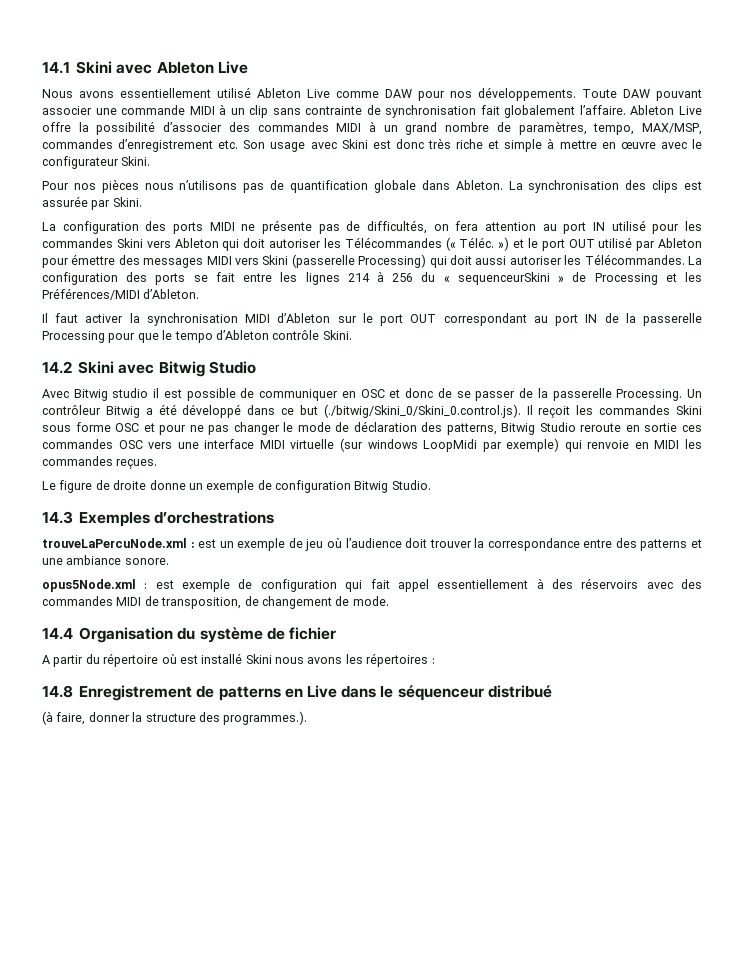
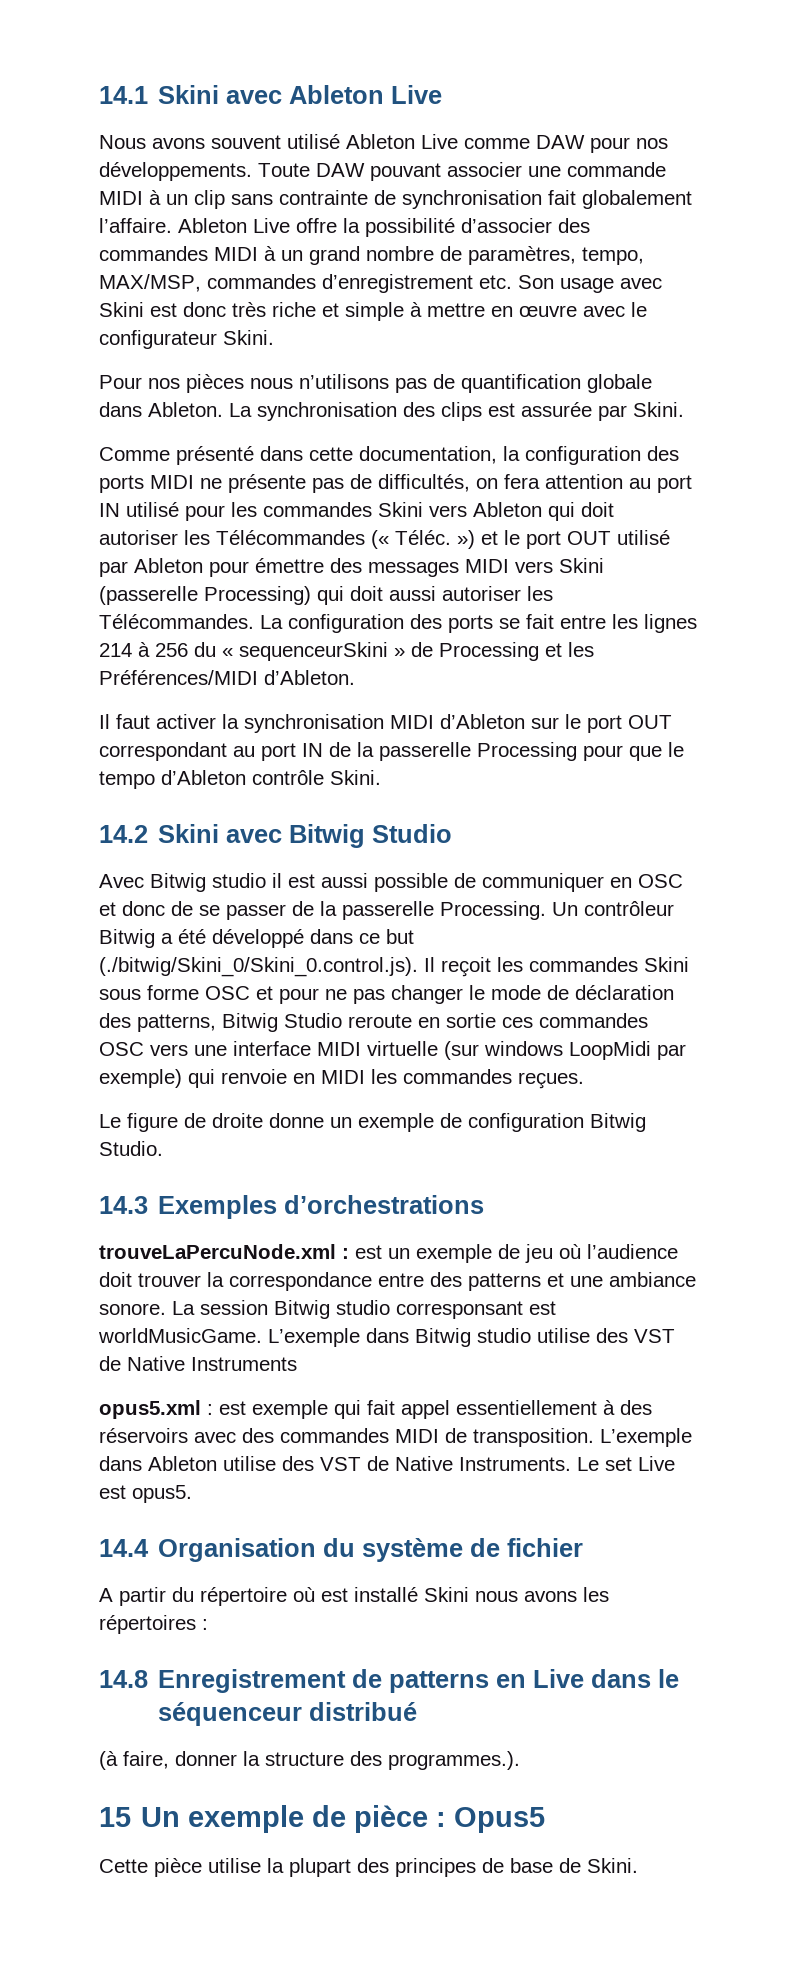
- Nous avons essentiellement utilisé Ableton Live comme DAW pour nos développements.
+ Nous avons souvent utilisé Ableton Live comme DAW pour nos développements.
- La configuration des ports MIDI ne présente pas de difficultés, on fera attention au port IN utilisé pour les commandes Skini vers Ableton qui doit autoriser les Télécommandes (« Téléc. ») et le port OUT utilisé par Ableton pour émettre des messages MIDI vers Skini (passerelle Processing) qui doit aussi autoriser les Télécommandes.
+ Comme présenté dans cette documentation, la configuration des ports MIDI ne présente pas de difficultés, on fera attention au port IN utilisé pour les commandes Skini vers Ableton qui doit autoriser les Télécommandes (« Téléc. ») et le port OUT utilisé par Ableton pour émettre des messages MIDI vers Skini (passerelle Processing) qui doit aussi autoriser les Télécommandes.
- Avec Bitwig studio il est possible de communiquer en OSC et donc de se passer de la passerelle Processing.
+ Avec Bitwig studio il est aussi possible de communiquer en OSC et donc de se passer de la passerelle Processing.
- trouveLaPercuNode.xml : est un exemple de jeu où l’audience doit trouver la correspondance entre des patterns et une ambiance sonore.
- opus5Node.xml : est exemple de configuration qui fait appel essentiellement à des réservoirs avec des commandes MIDI de transposition, de changement de mode.
+ trouveLaPercuNode.xml : est un exemple de jeu où l’audience doit trouver la correspondance entre des patterns et une ambiance sonore. La session Bitwig studio corresponsant est worldMusicGame. L’exemple dans Bitwig studio utilise des VST de Native Instruments
+ opus5.xml : est exemple qui fait appel essentiellement à des réservoirs avec des commandes MIDI de transposition. L’exemple dans Ableton utilise des VST de Native Instruments. Le set Live est opus5.
+ 15 Un exemple de pièce : Opus5
+ Cette pièce utilise la plupart des principes de base de Skini.

